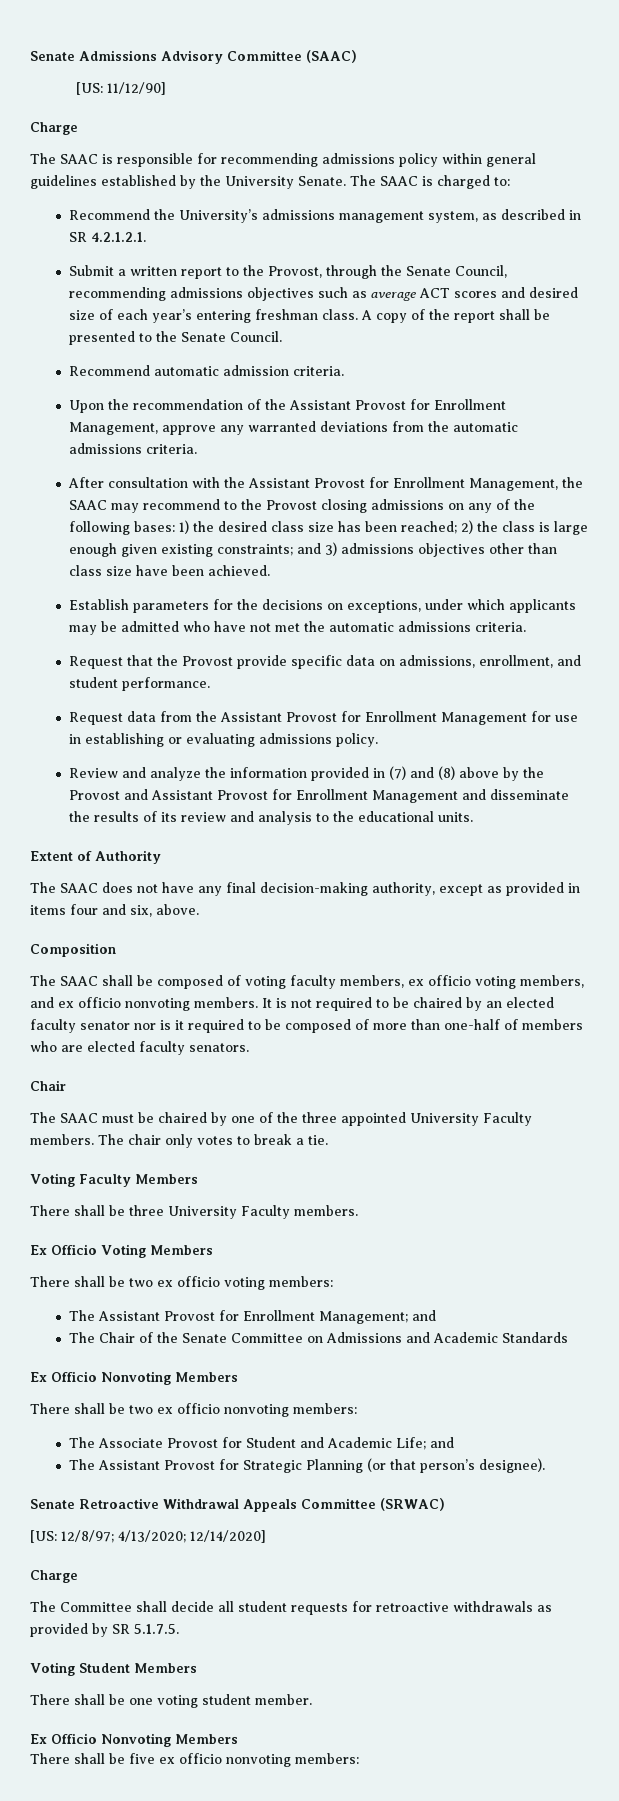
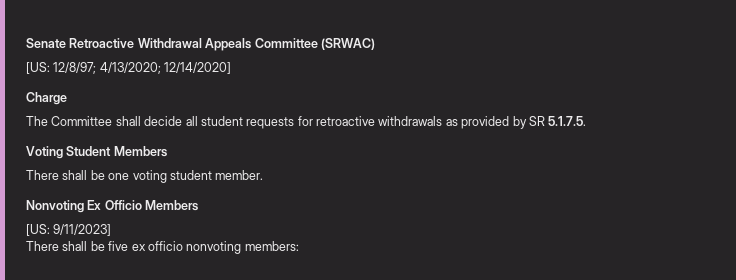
- Senate Admissions Advisory Committee (SAAC)
- [US: 11/12/90]
- Charge
- The SAAC is responsible for recommending admissions policy within general guidelines established by the University Senate. The SAAC is charged to:
- Recommend the University’s admissions management system, as described in SR 4.2.1.2.1.
- Submit a written report to the Provost, through the Senate Council, recommending admissions objectives such as average ACT scores and desired size of each year’s entering freshman class. A copy of the report shall be presented to the Senate Council.
- Recommend automatic admission criteria.
- Upon the recommendation of the Assistant Provost for Enrollment Management, approve any warranted deviations from the automatic admissions criteria.
- After consultation with the Assistant Provost for Enrollment Management, the SAAC may recommend to the Provost closing admissions on any of the following bases: 1) the desired class size has been reached; 2) the class is large enough given existing constraints; and 3) admissions objectives other than class size have been achieved.
- Establish parameters for the decisions on exceptions, under which applicants may be admitted who have not met the automatic admissions criteria.
- Request that the Provost provide specific data on admissions, enrollment, and student performance.
- Request data from the Assistant Provost for Enrollment Management for use in establishing or evaluating admissions policy.
- Review and analyze the information provided in (7) and (8) above by the Provost and Assistant Provost for Enrollment Management and disseminate the results of its review and analysis to the educational units.
- Extent of Authority
- The SAAC does not have any final decision-making authority, except as provided in items four and six, above.
- Composition
- The SAAC shall be composed of voting faculty members, ex officio voting members, and ex officio nonvoting members. It is not required to be chaired by an elected faculty senator nor is it required to be composed of more than one-half of members who are elected faculty senators.
- Chair
- The SAAC must be chaired by one of the three appointed University Faculty members. The chair only votes to break a tie.
- Voting Faculty Members
- There shall be three University Faculty members.
- Ex Officio Voting Members
- There shall be two ex officio voting members:
- The Assistant Provost for Enrollment Management; and
- The Chair of the Senate Committee on Admissions and Academic Standards
- Ex Officio Nonvoting Members
- There shall be two ex officio nonvoting members:
- The Associate Provost for Student and Academic Life; and
- The Assistant Provost for Strategic Planning (or that person’s designee).
  There shall be one voting student member.
- Ex Officio Nonvoting Members
+ Nonvoting Ex Officio Members
+ [US: 9/11/2023]

